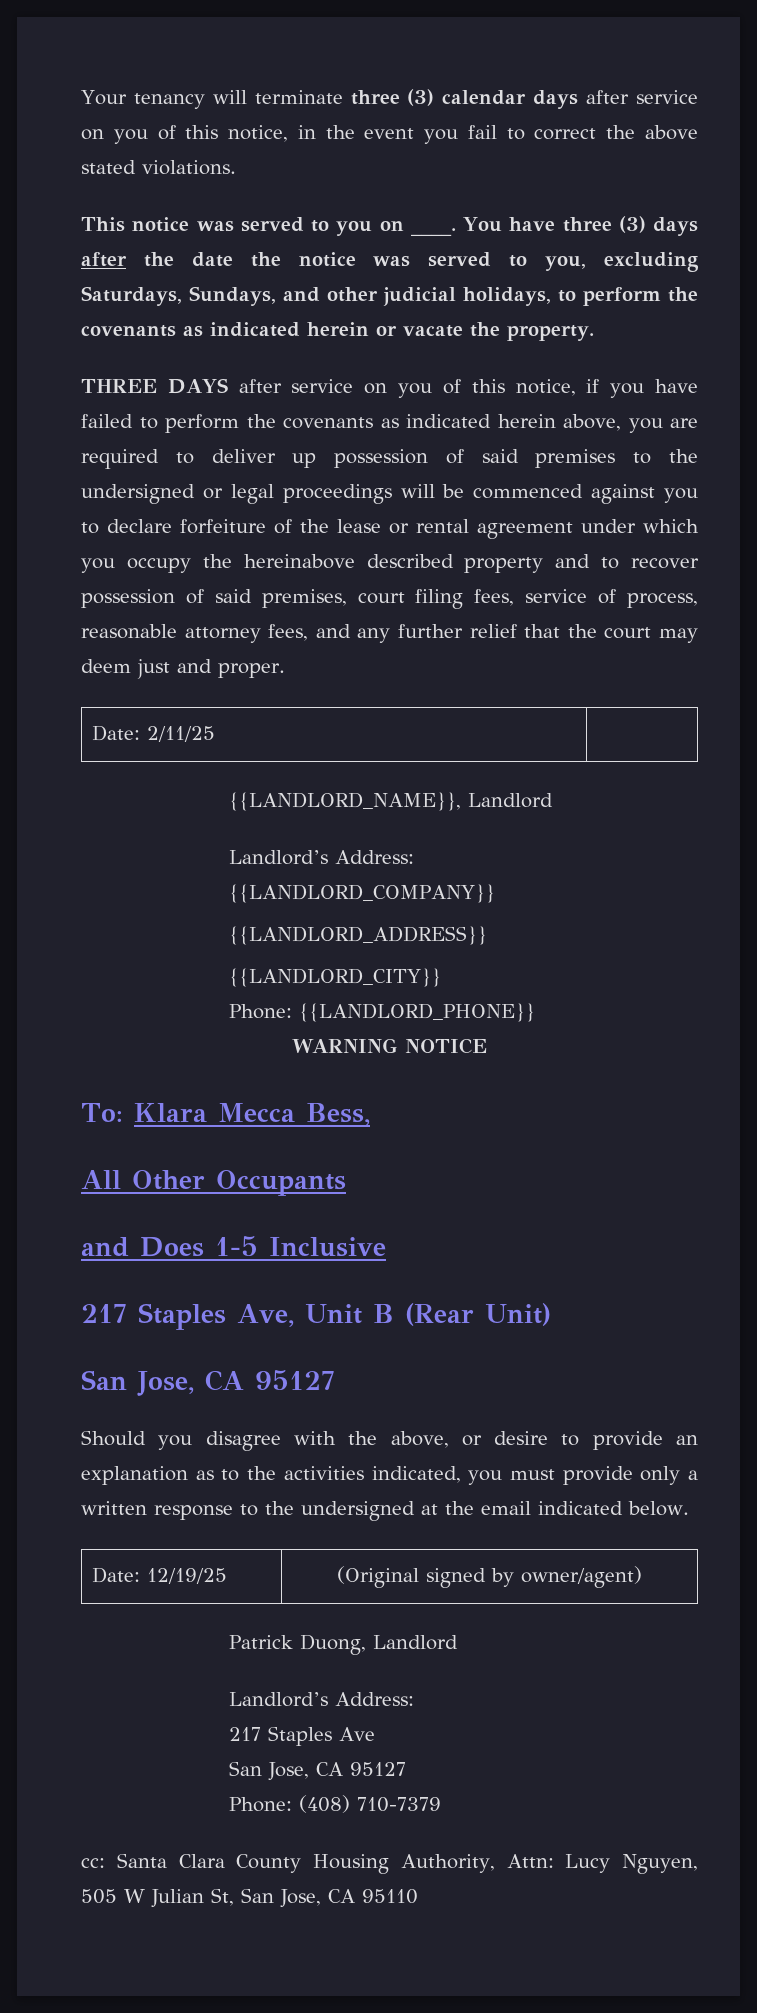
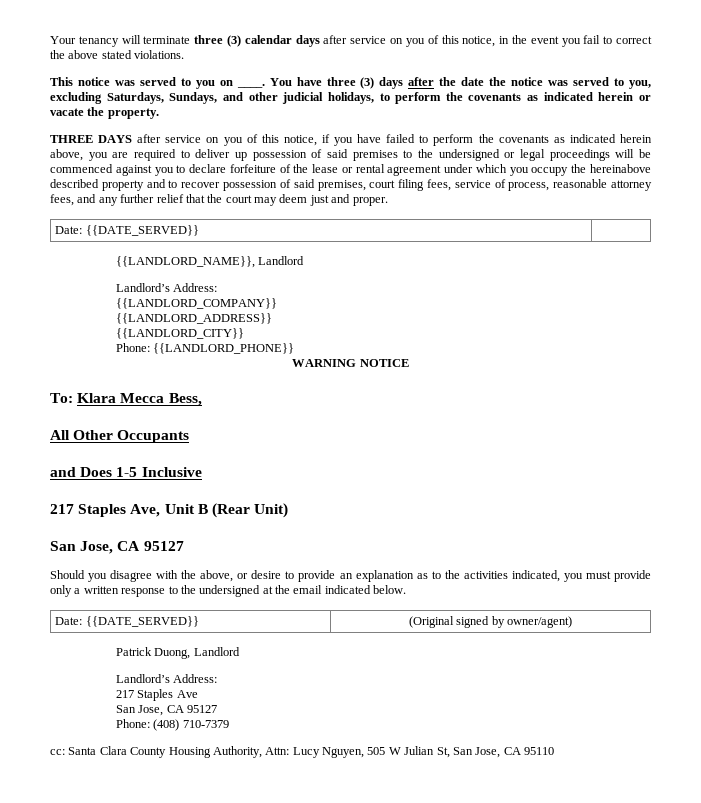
  THREE DAYS after service on you of this notice, if you have failed to perform the covenants as indicated herein above, you are required to deliver up possession of said premises to the undersigned or legal proceedings will be commenced against you to declare forfeiture of the lease or rental agreement under which you occupy the hereinabove described property and to recover possession of said premises, court filing fees, service of process, reasonable attorney fees, and any further relief that the court may deem just and proper.
- Date: 2/11/25 |
+ Date: {{DATE_SERVED}} |
- Date: 12/19/25 | (Original signed by owner/agent)
+ Date: {{DATE_SERVED}} | (Original signed by owner/agent)

